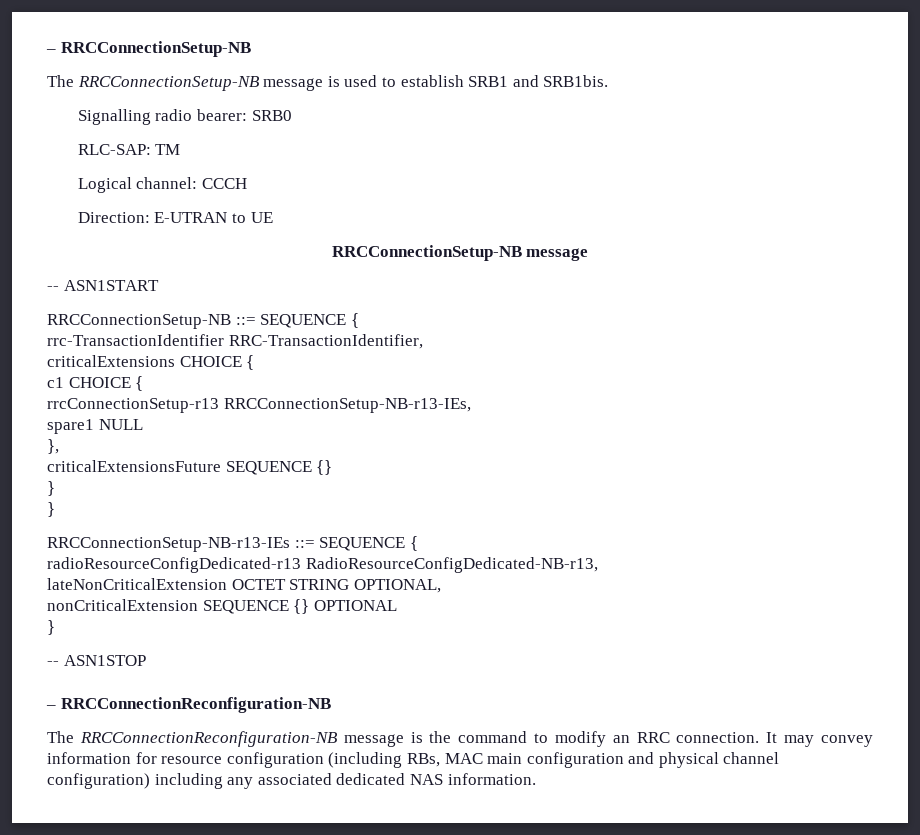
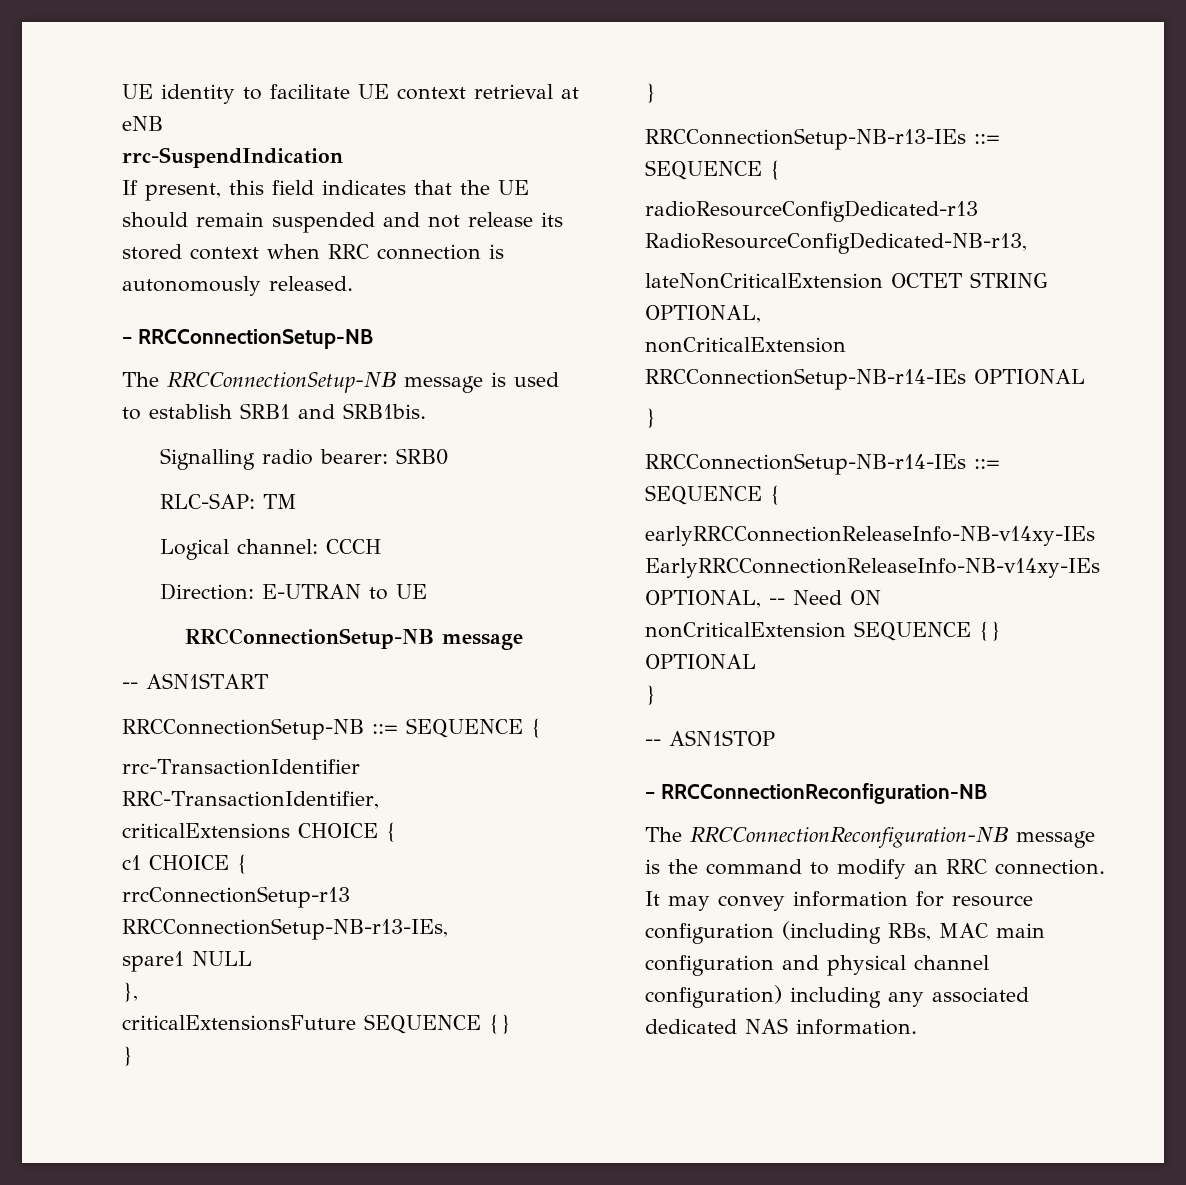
+ UE identity to facilitate UE context retrieval at eNB
+ rrc-SuspendIndication
+ If present, this field indicates that the UE should remain suspended and not release its stored context when RRC connection is autonomously released.
+ nonCriticalExtension RRCConnectionSetup-NB-r14-IEs OPTIONAL
+ }
+ RRCConnectionSetup-NB-r14-IEs ::= SEQUENCE {
+ earlyRRCConnectionReleaseInfo-NB-v14xy-IEs EarlyRRCConnectionReleaseInfo-NB-v14xy-IEs OPTIONAL, -- Need ON

